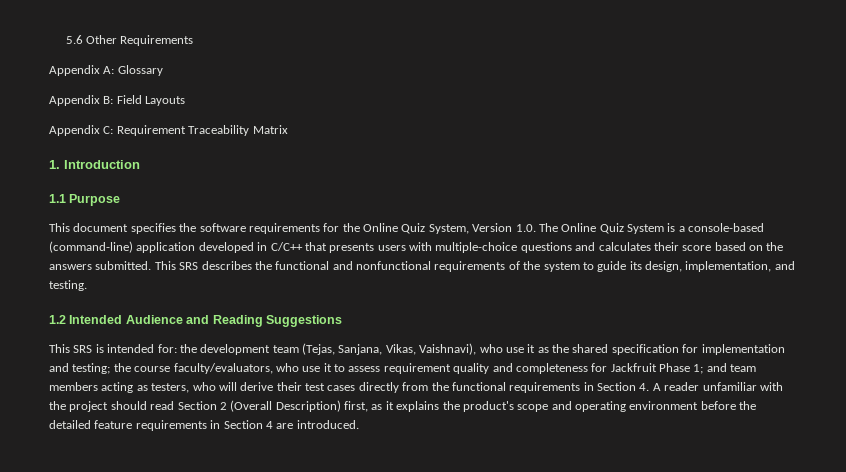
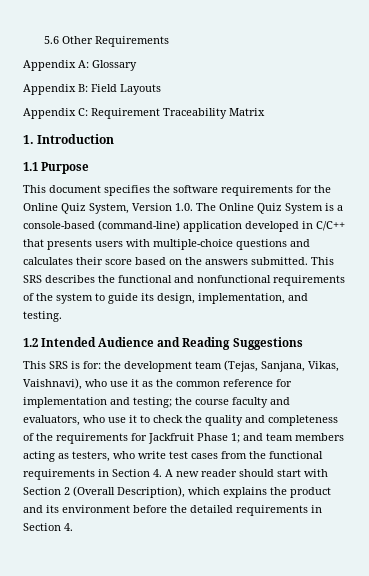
- This SRS is intended for: the development team (Tejas, Sanjana, Vikas, Vaishnavi), who use it as the shared specification for implementation and testing; the course faculty/evaluators, who use it to assess requirement quality and completeness for Jackfruit Phase 1; and team members acting as testers, who will derive their test cases directly from the functional requirements in Section 4. A reader unfamiliar with the project should read Section 2 (Overall Description) first, as it explains the product's scope and operating environment before the detailed feature requirements in Section 4 are introduced.
+ This SRS is for: the development team (Tejas, Sanjana, Vikas, Vaishnavi), who use it as the common reference for implementation and testing; the course faculty and evaluators, who use it to check the quality and completeness of the requirements for Jackfruit Phase 1; and team members acting as testers, who write test cases from the functional requirements in Section 4. A new reader should start with Section 2 (Overall Description), which explains the product and its environment before the detailed requirements in Section 4.

